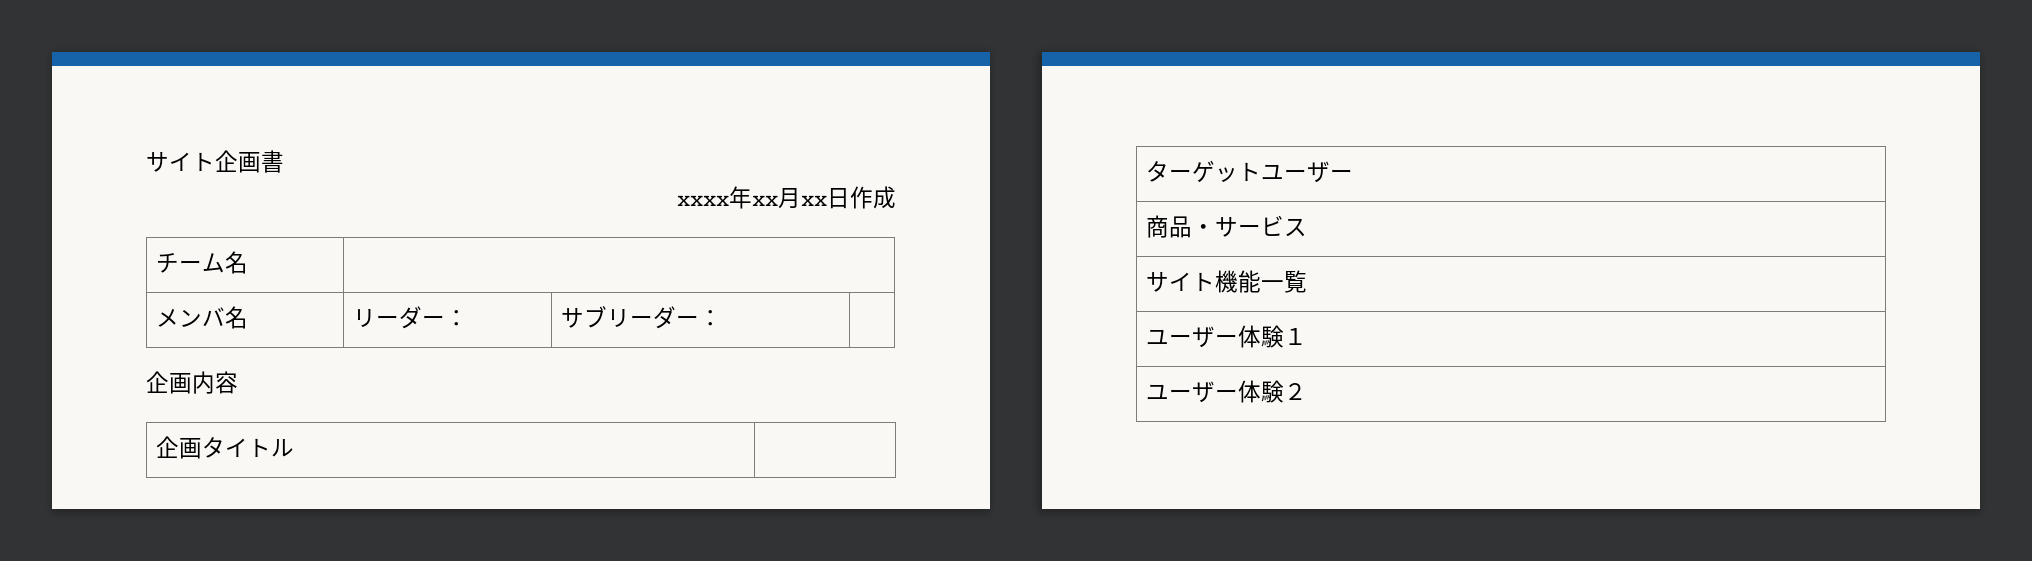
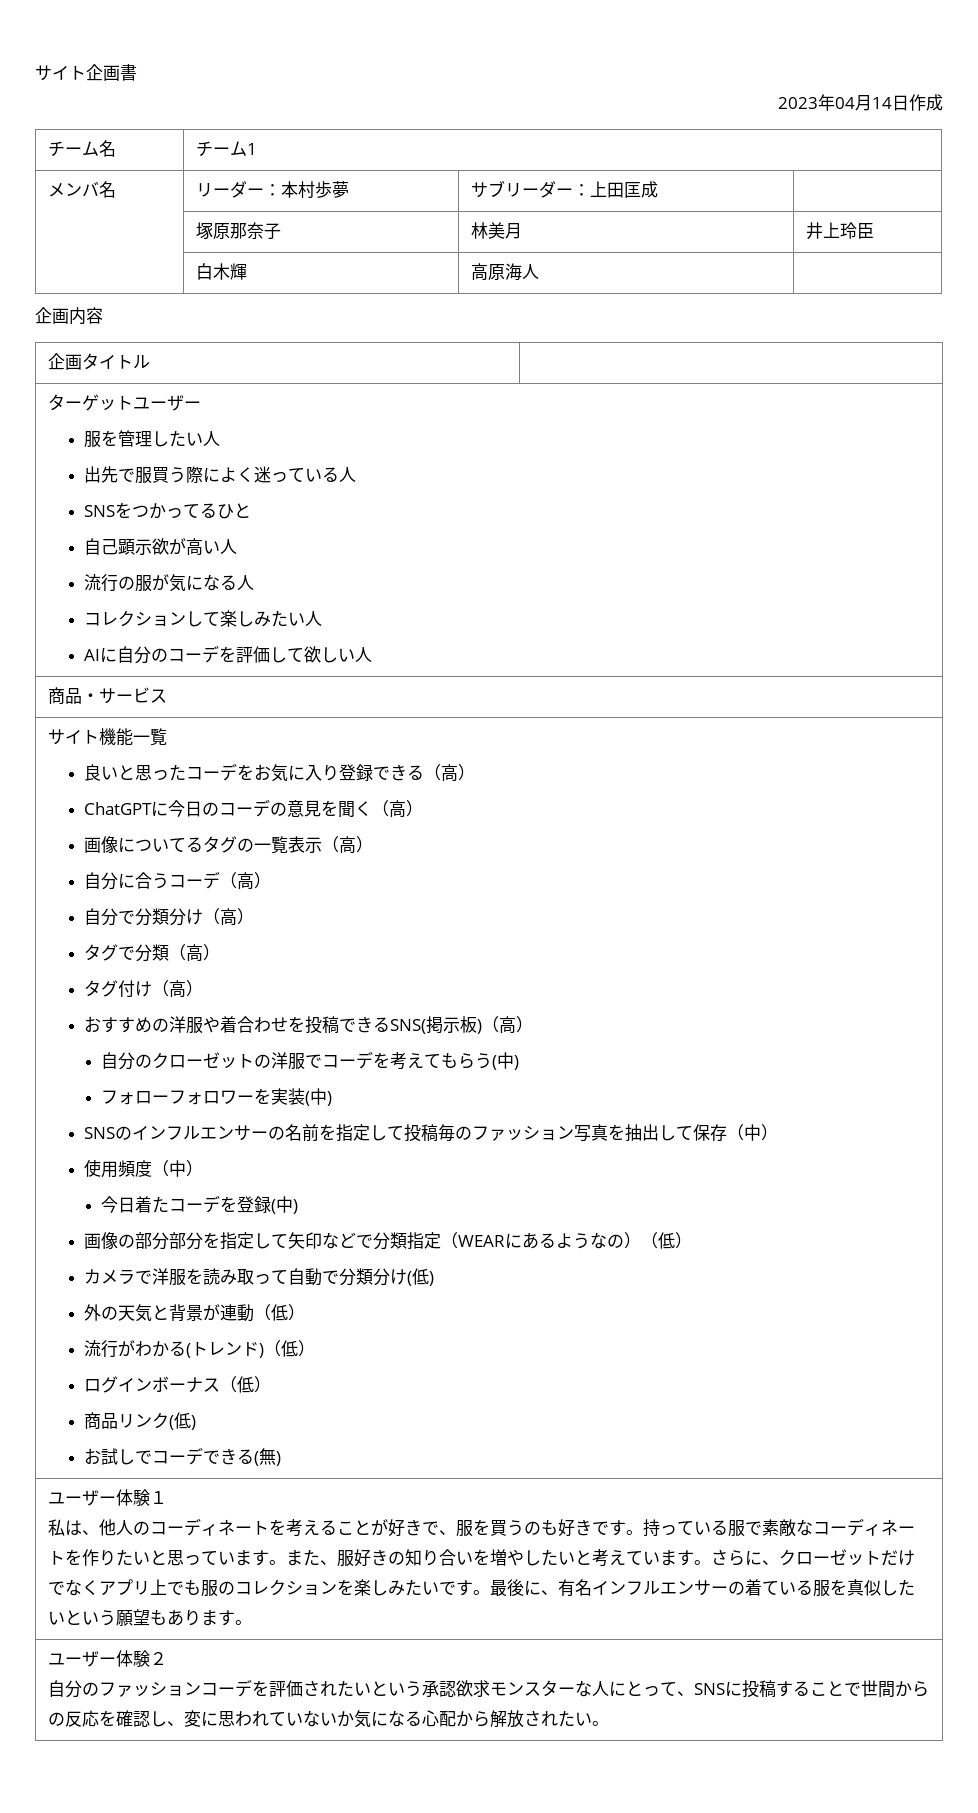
- xxxx年xx月xx日作成
+ 2023年04月14日作成
- チーム名 |
+ チーム名 | チーム1
- メンバ名 | リーダー： | サブリーダー： |
+ メンバ名 | リーダー：本村歩夢 | サブリーダー：上田匡成 |
+ | 塚原那奈子 | 林美月 | 井上玲臣
+ | 白木輝 | 高原海人 |
+ 服を管理したい人
+ 出先で服買う際によく迷っている人
+ SNSをつかってるひと
+ 自己顕示欲が高い人
+ 流行の服が気になる人
+ コレクションして楽しみたい人
+ AIに自分のコーデを評価して欲しい人
+ 良いと思ったコーデをお気に入り登録できる（高）
+ ChatGPTに今日のコーデの意見を聞く（高）
+ 画像についてるタグの一覧表示（高）
+ 自分に合うコーデ（高）
+ 自分で分類分け（高）
+ タグで分類（高）
+ タグ付け（高）
+ おすすめの洋服や着合わせを投稿できるSNS(掲示板)（高）
+ 自分のクローゼットの洋服でコーデを考えてもらう(中)
+ フォローフォロワーを実装(中)
+ SNSのインフルエンサーの名前を指定して投稿毎のファッション写真を抽出して保存（中）
+ 使用頻度（中）
+ 今日着たコーデを登録(中)
+ 画像の部分部分を指定して矢印などで分類指定（WEARにあるようなの）（低）
+ カメラで洋服を読み取って自動で分類分け(低)
+ 外の天気と背景が連動（低）
+ 流行がわかる(トレンド)（低）
+ ログインボーナス（低）
+ 商品リンク(低)
+ お試しでコーデできる(無)
  ユーザー体験１
+ 私は、他人のコーディネートを考えることが好きで、服を買うのも好きです。持っている服で素敵なコーディネートを作りたいと思っています。また、服好きの知り合いを増やしたいと考えています。さらに、クローゼットだけでなくアプリ上でも服のコレクションを楽しみたいです。最後に、有名インフルエンサーの着ている服を真似したいという願望もあります。
  ユーザー体験２
+ 自分のファッションコーデを評価されたいという承認欲求モンスターな人にとって、SNSに投稿することで世間からの反応を確認し、変に思われていないか気になる心配から解放されたい。

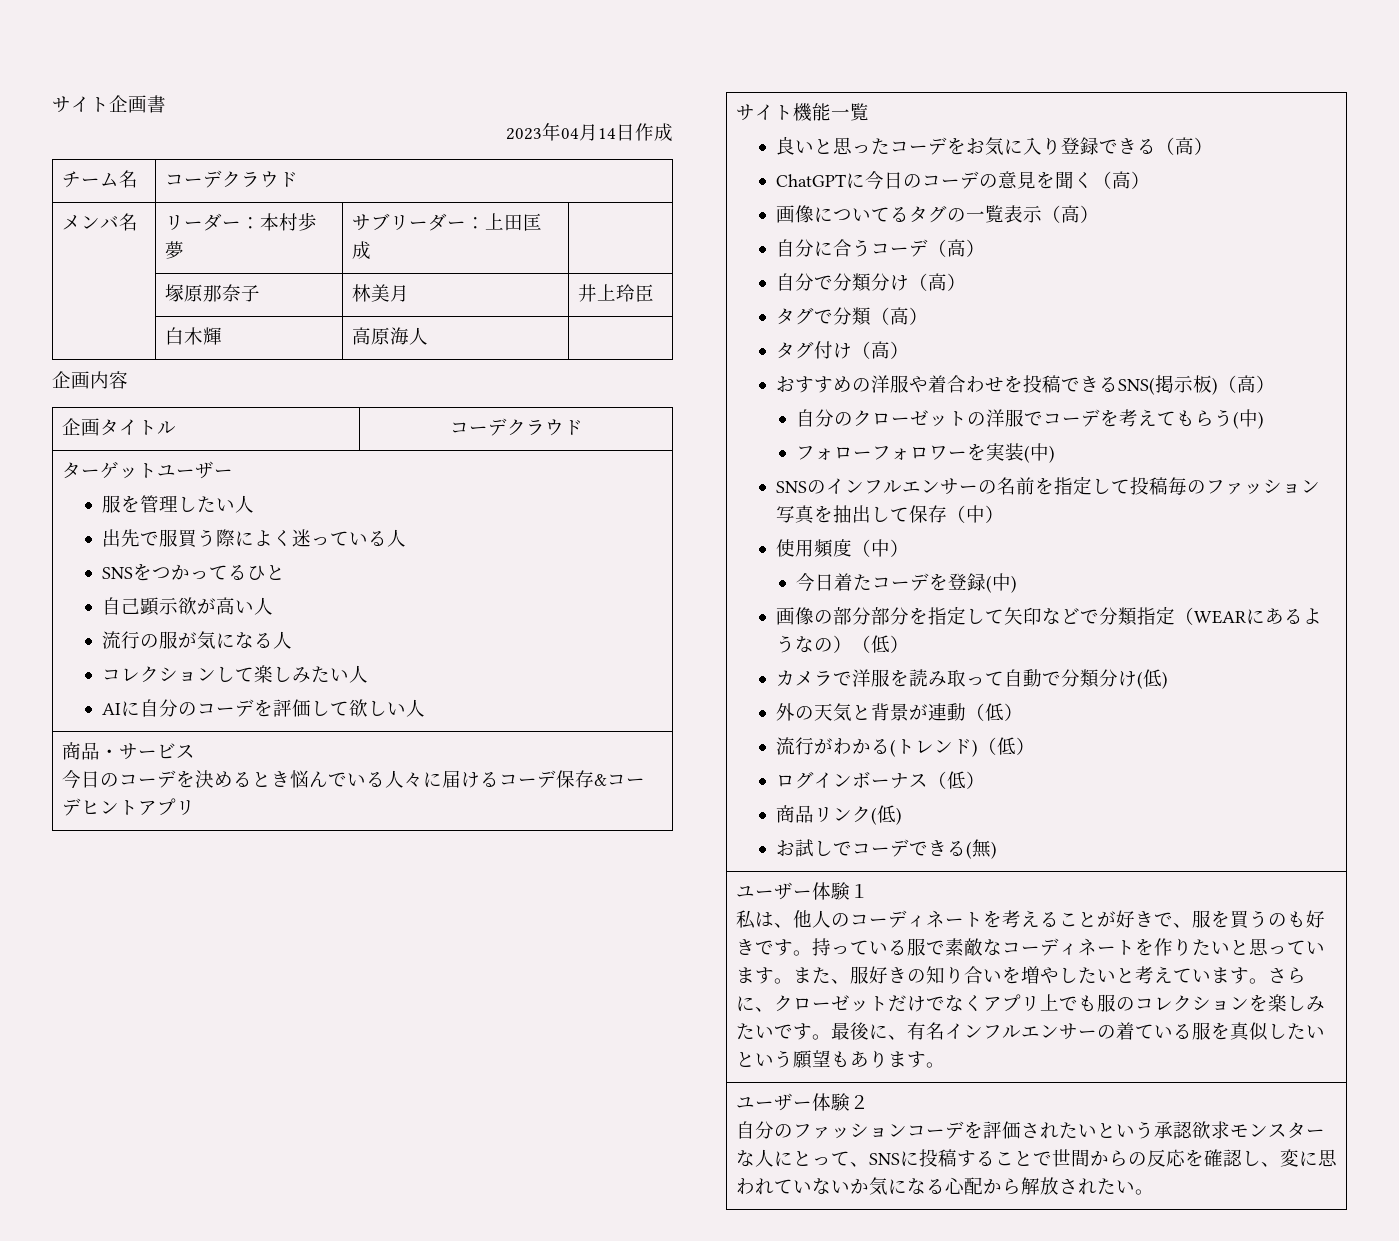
- チーム名 | チーム1
+ チーム名 | コーデクラウド
- 企画タイトル |
+ 企画タイトル | コーデクラウド
  商品・サービス
+ 今日のコーデを決めるとき悩んでいる人々に届けるコーデ保存&コーデヒントアプリ

